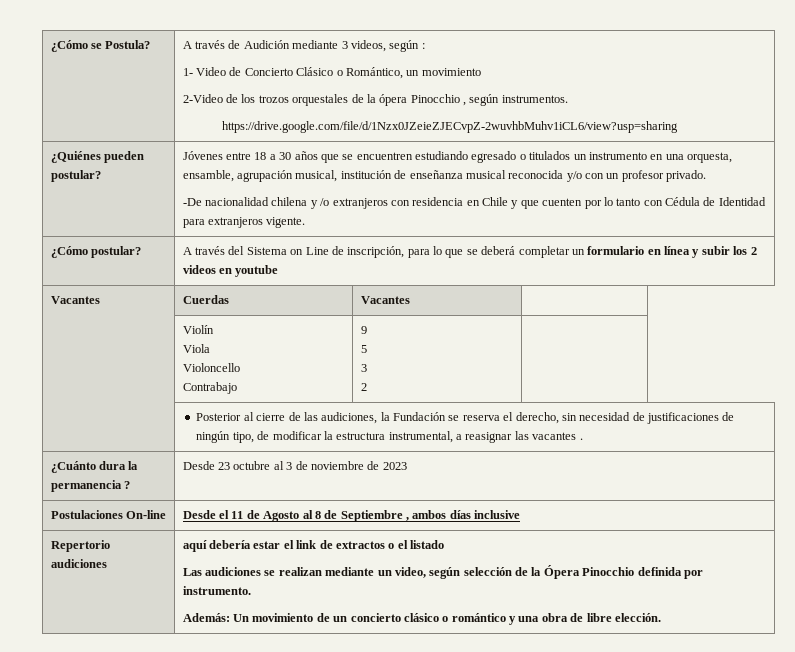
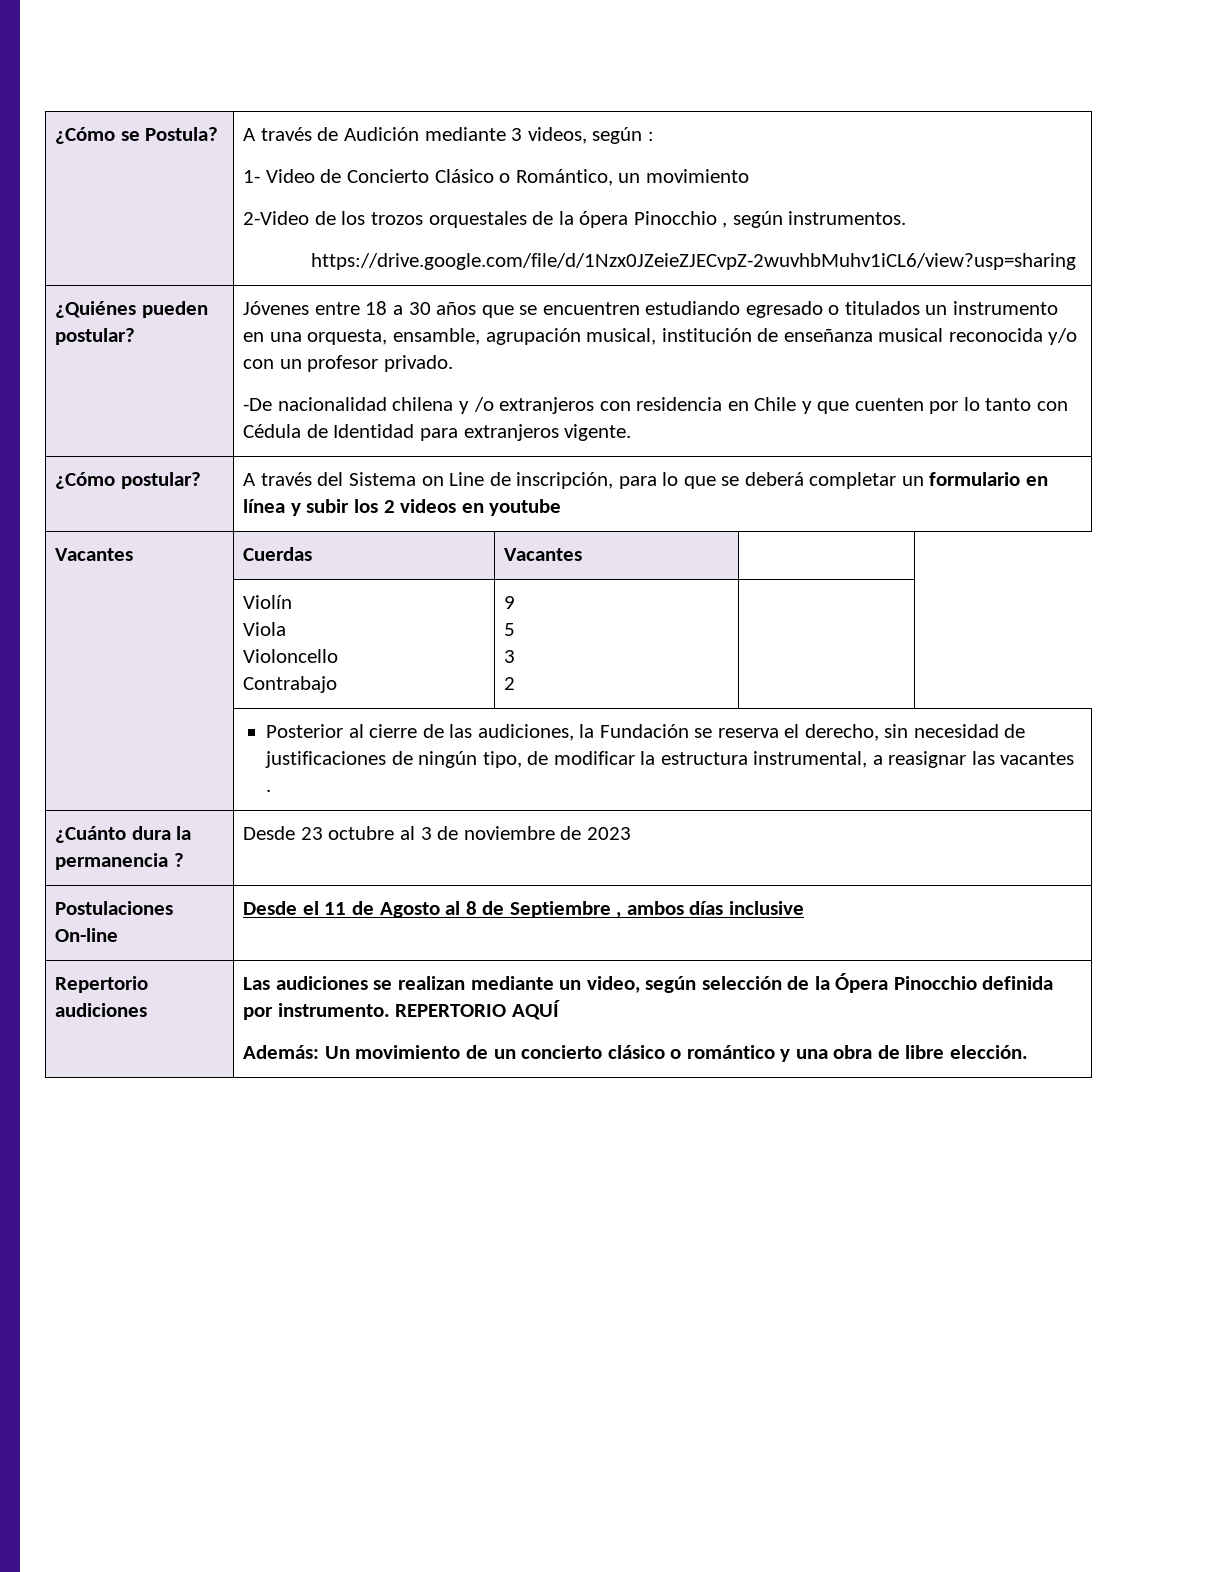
- aquí debería estar el link de extractos o el listado
+ REPERTORIO AQUÍ

